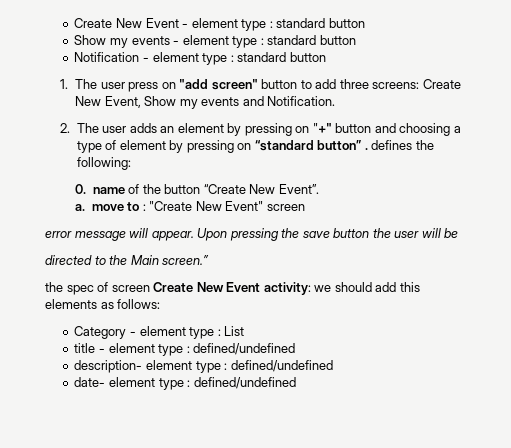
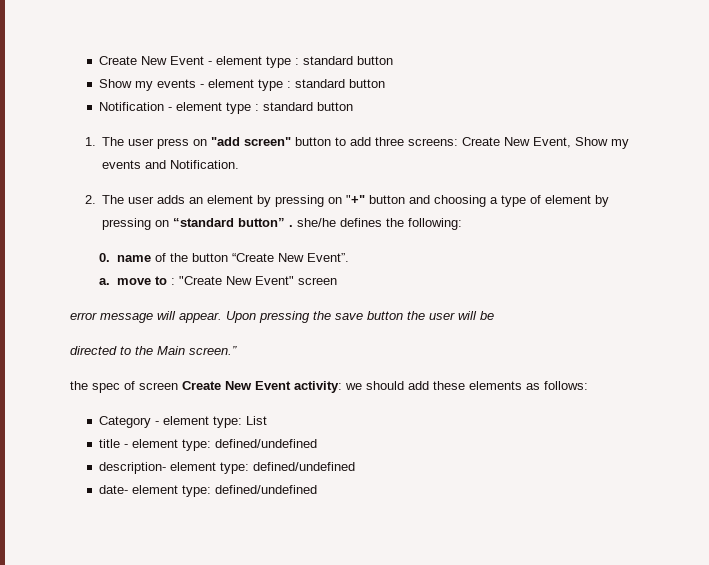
- 2. The user adds an element by pressing on "+" button and choosing a type of element by pressing on “standard button” . defines the following:
+ 2. The user adds an element by pressing on "+" button and choosing a type of element by pressing on “standard button” . she/he defines the following:
- the spec of screen Create New Event activity: we should add this elements as follows:
+ the spec of screen Create New Event activity: we should add these elements as follows:
- Category - element type : List
+ Category - element type: List
- title - element type : defined/undefined
+ title - element type: defined/undefined
- description- element type : defined/undefined
+ description- element type: defined/undefined
- date- element type : defined/undefined
+ date- element type: defined/undefined

